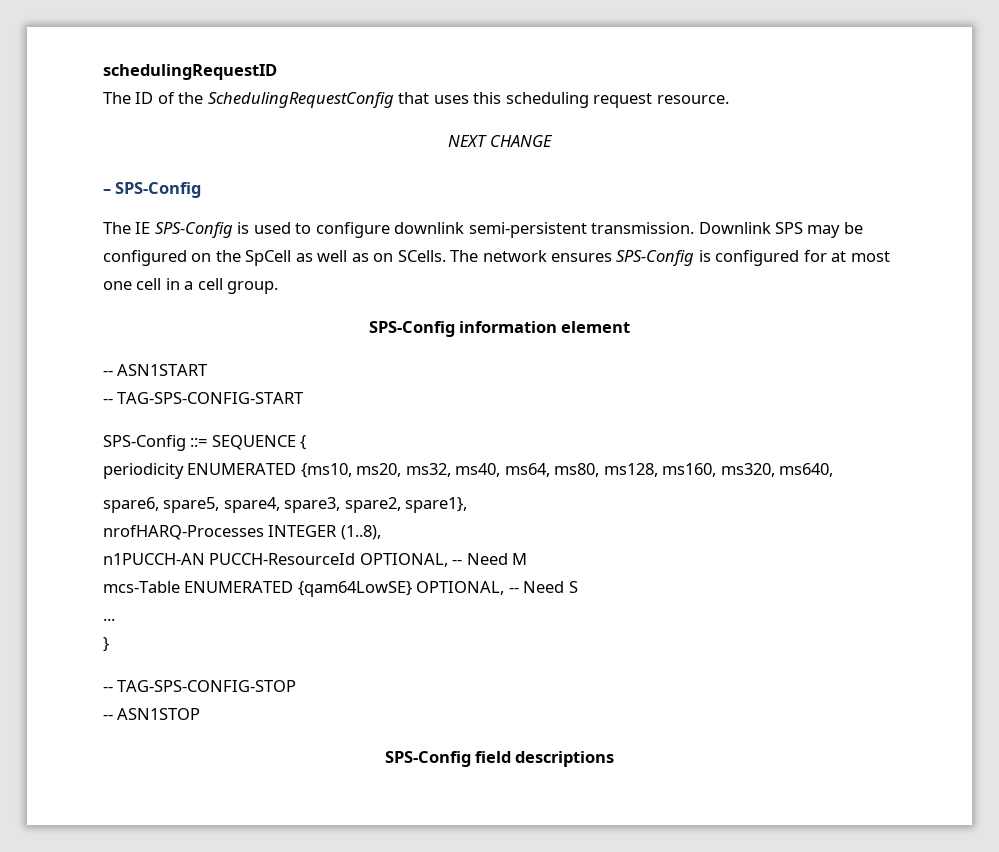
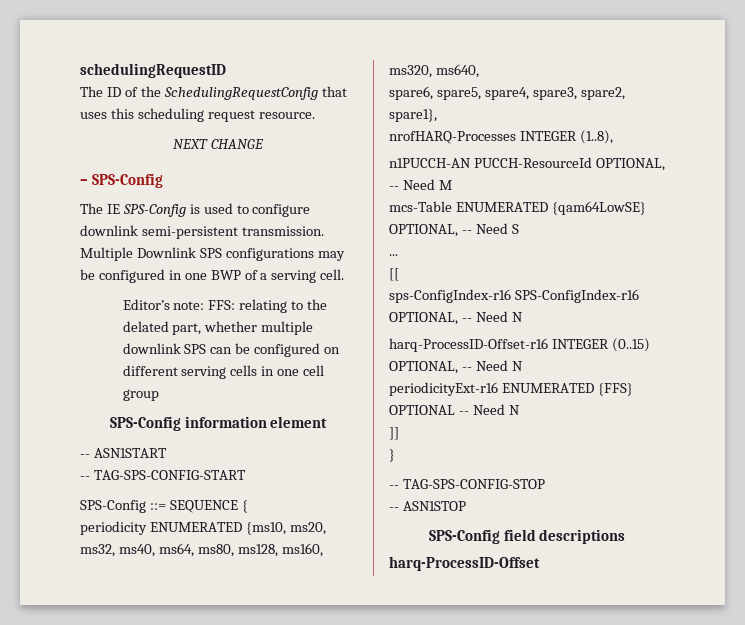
- Downlink SPS may be configured on the SpCell as well as on SCells. The network ensures SPS-Config is configured for at most one cell in a cell group.
+ Multiple Downlink SPS configurations may be configured in one BWP of a serving cell.
+ Editor’s note: FFS: relating to the delated part, whether multiple downlink SPS can be configured on different serving cells in one cell group
+ [[
+ sps-ConfigIndex-r16 SPS-ConfigIndex-r16 OPTIONAL, -- Need N
+ harq-ProcessID-Offset-r16 INTEGER (0..15) OPTIONAL, -- Need N
+ periodicityExt-r16 ENUMERATED {FFS} OPTIONAL -- Need N
+ ]]
+ harq-ProcessID-Offset

